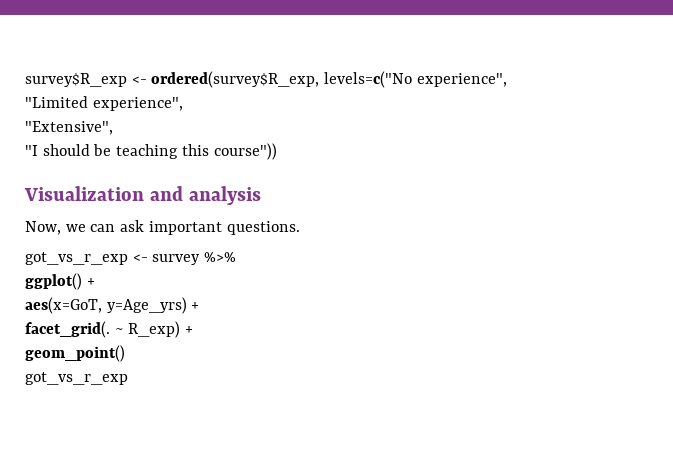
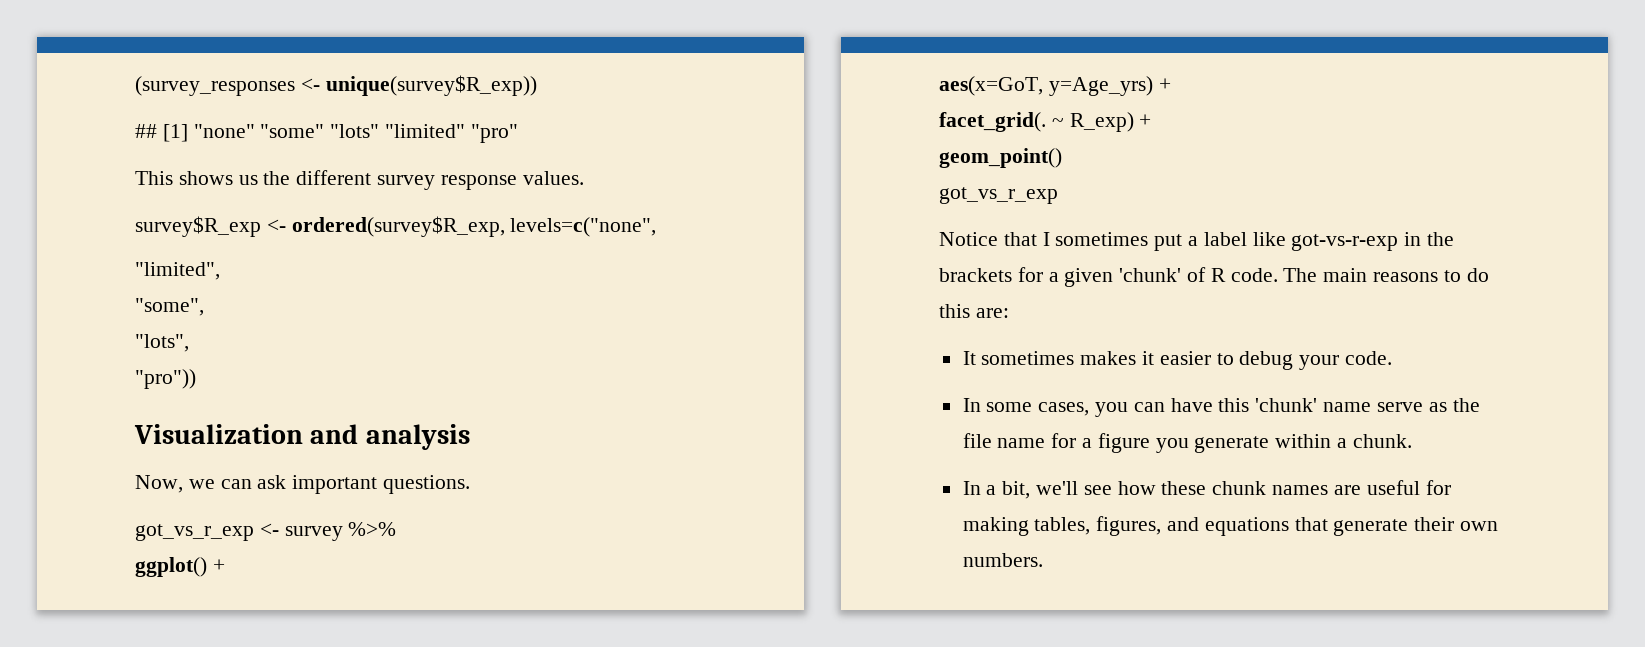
- survey$R_exp <- ordered(survey$R_exp, levels=c("No experience",
- "Limited experience",
- "Extensive",
- "I should be teaching this course"))
+ (survey_responses <- unique(survey$R_exp))
+ ## [1] "none" "some" "lots" "limited" "pro"
+ This shows us the different survey response values.
+ survey$R_exp <- ordered(survey$R_exp, levels=c("none",
+ "limited",
+ "some",
+ "lots",
+ "pro"))
+ Notice that I sometimes put a label like got-vs-r-exp in the brackets for a given 'chunk' of R code. The main reasons to do this are:
+ It sometimes makes it easier to debug your code.
+ In some cases, you can have this 'chunk' name serve as the file name for a figure you generate within a chunk.
+ In a bit, we'll see how these chunk names are useful for making tables, figures, and equations that generate their own numbers.

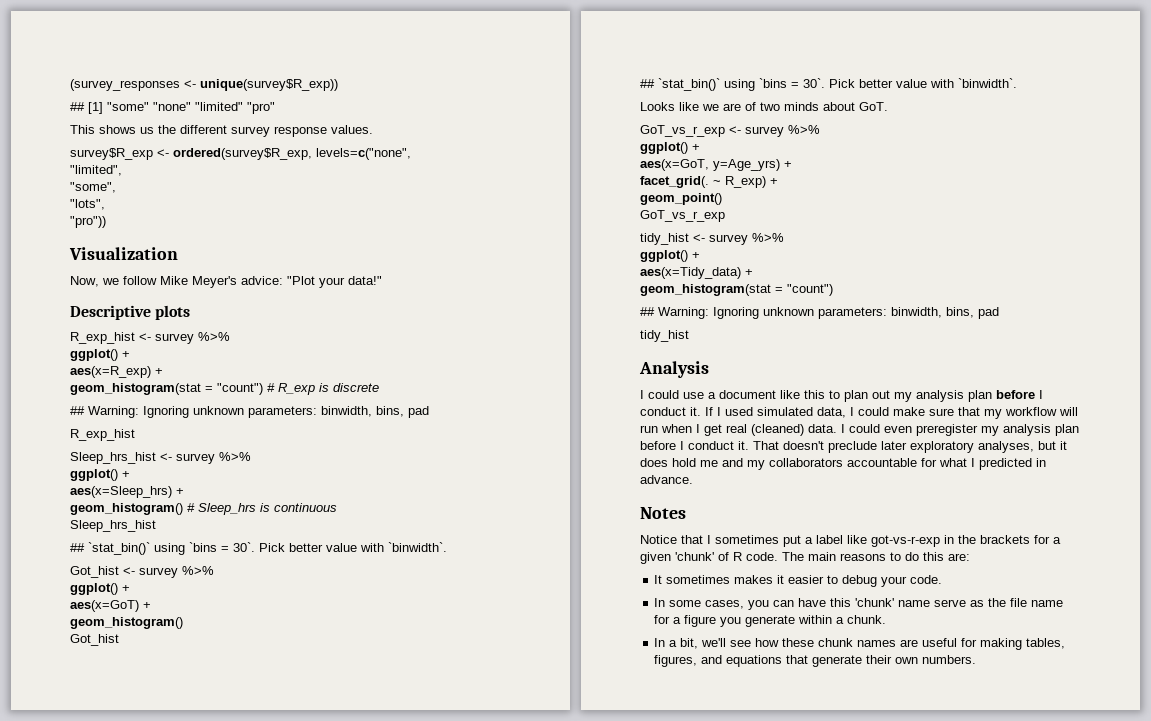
- ## [1] "none" "some" "lots" "limited" "pro"
+ ## [1] "some" "none" "limited" "pro"
- Visualization and analysis
+ Visualization
- Now, we can ask important questions.
- got_vs_r_exp <- survey %>%
+ Now, we follow Mike Meyer's advice: "Plot your data!"
+ Descriptive plots
+ R_exp_hist <- survey %>%
+ ggplot() +
+ aes(x=R_exp) +
+ geom_histogram(stat = "count") # R_exp is discrete
+ ## Warning: Ignoring unknown parameters: binwidth, bins, pad
+ R_exp_hist
+ Sleep_hrs_hist <- survey %>%
+ ggplot() +
+ aes(x=Sleep_hrs) +
+ geom_histogram() # Sleep_hrs is continuous
+ Sleep_hrs_hist
+ ## `stat_bin()` using `bins = 30`. Pick better value with `binwidth`.
+ Got_hist <- survey %>%
+ ggplot() +
+ aes(x=GoT) +
+ geom_histogram()
+ Got_hist
+ ## `stat_bin()` using `bins = 30`. Pick better value with `binwidth`.
+ Looks like we are of two minds about GoT.
+ GoT_vs_r_exp <- survey %>%
  geom_point()
- got_vs_r_exp
+ GoT_vs_r_exp
+ tidy_hist <- survey %>%
+ ggplot() +
+ aes(x=Tidy_data) +
+ geom_histogram(stat = "count")
+ ## Warning: Ignoring unknown parameters: binwidth, bins, pad
+ tidy_hist
+ Analysis
+ I could use a document like this to plan out my analysis plan before I conduct it. If I used simulated data, I could make sure that my workflow will run when I get real (cleaned) data. I could even preregister my analysis plan before I conduct it. That doesn't preclude later exploratory analyses, but it does hold me and my collaborators accountable for what I predicted in advance.
+ Notes

